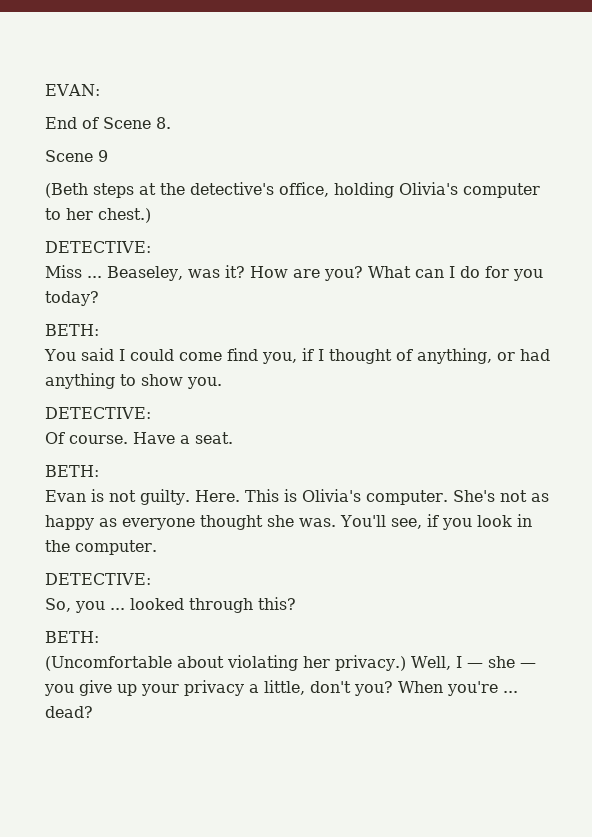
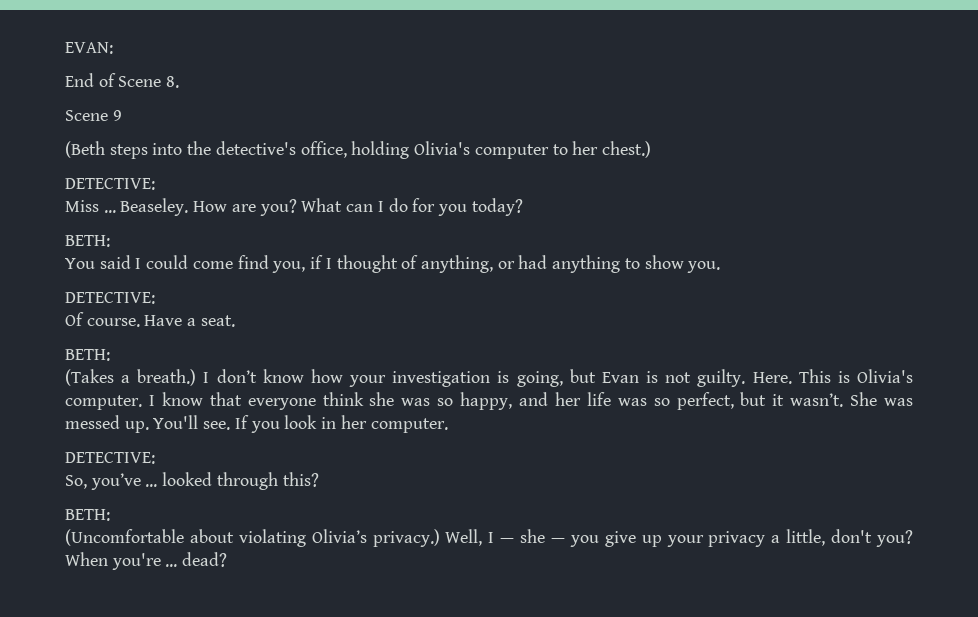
- (Beth steps at the detective's office, holding Olivia's computer to her chest.)
+ (Beth steps into the detective's office, holding Olivia's computer to her chest.)
- Beaseley, was it?
+ Beaseley.
- Evan is not guilty.
+ (Takes a breath.) I don’t know how your investigation is going, but Evan is not guilty.
- She's not as happy as everyone thought she was. You'll see, if you look in the computer.
+ I know that everyone think she was so happy, and her life was so perfect, but it wasn’t. She was messed up. You'll see. If you look in her computer.
- So, you ... looked through this?
+ So, you’ve ... looked through this?
- (Uncomfortable about violating her privacy.)
+ (Uncomfortable about violating Olivia’s privacy.)

